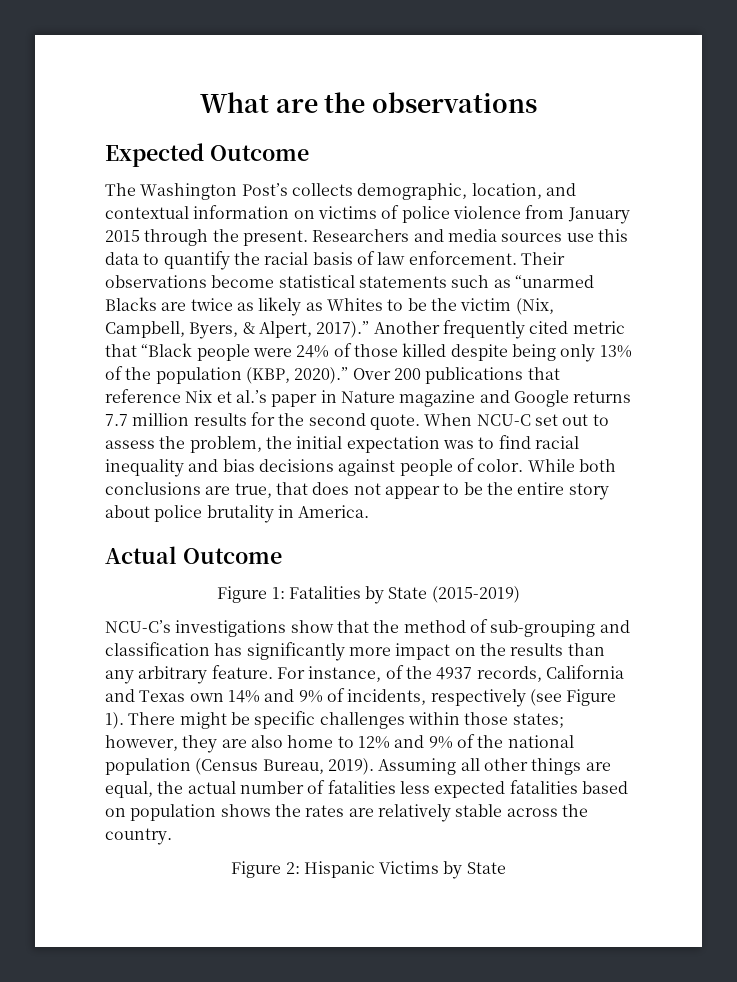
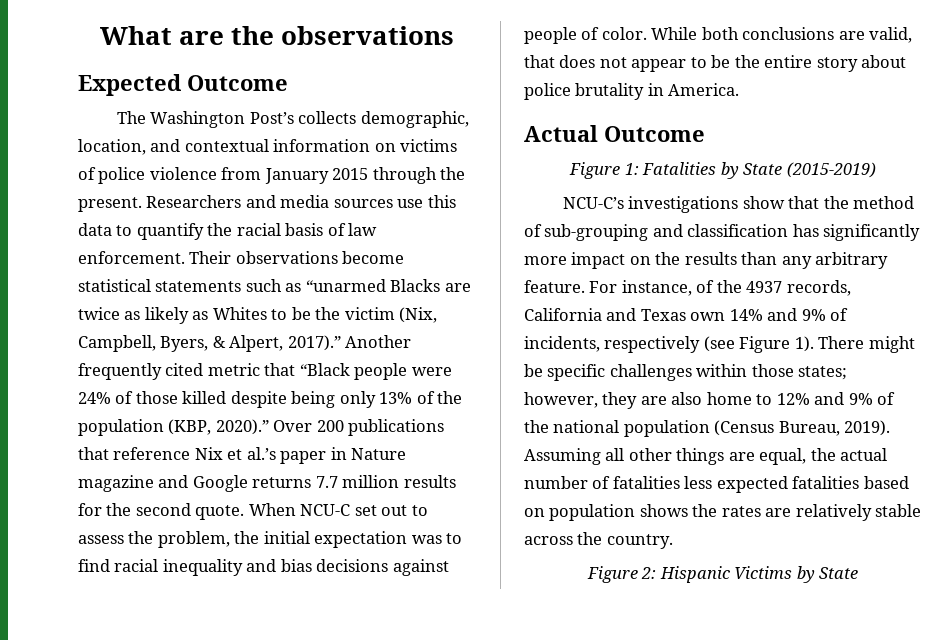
- While both conclusions are true, that does not appear to be the entire story about police brutality in America.
+ While both conclusions are valid, that does not appear to be the entire story about police brutality in America.

